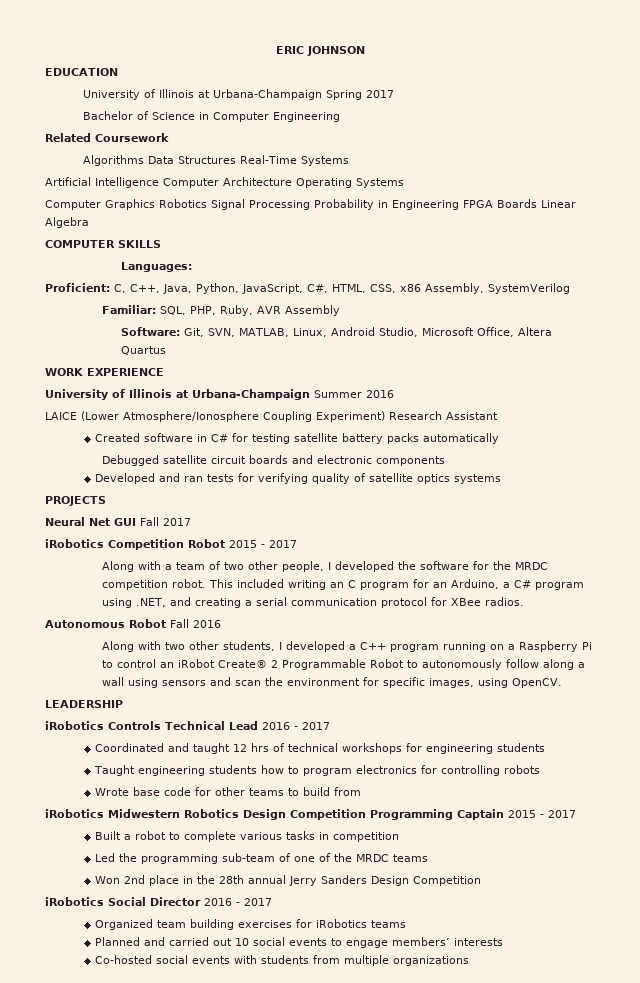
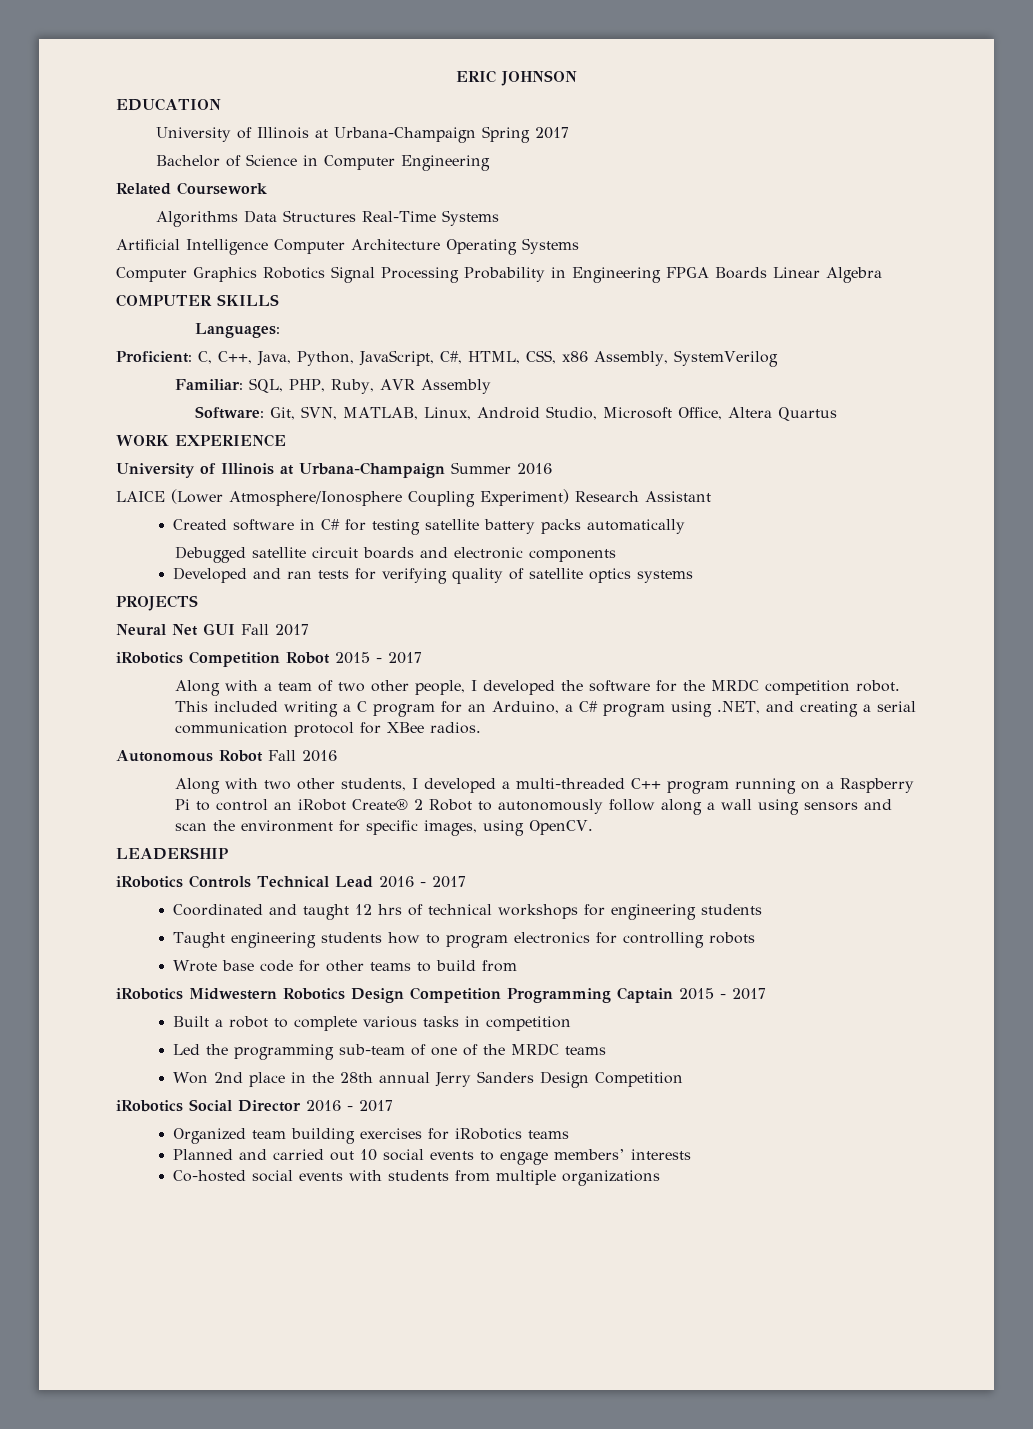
- This included writing an C program for an Arduino, a C# program using .NET, and creating a serial communication protocol for XBee radios.
+ This included writing a C program for an Arduino, a C# program using .NET, and creating a serial communication protocol for XBee radios.
- Along with two other students, I developed a C++ program running on a Raspberry Pi to control an iRobot Create® 2 Programmable Robot to autonomously follow along a wall using sensors and scan the environment for specific images, using OpenCV.
+ Along with two other students, I developed a multi-threaded C++ program running on a Raspberry Pi to control an iRobot Create® 2 Robot to autonomously follow along a wall using sensors and scan the environment for specific images, using OpenCV.

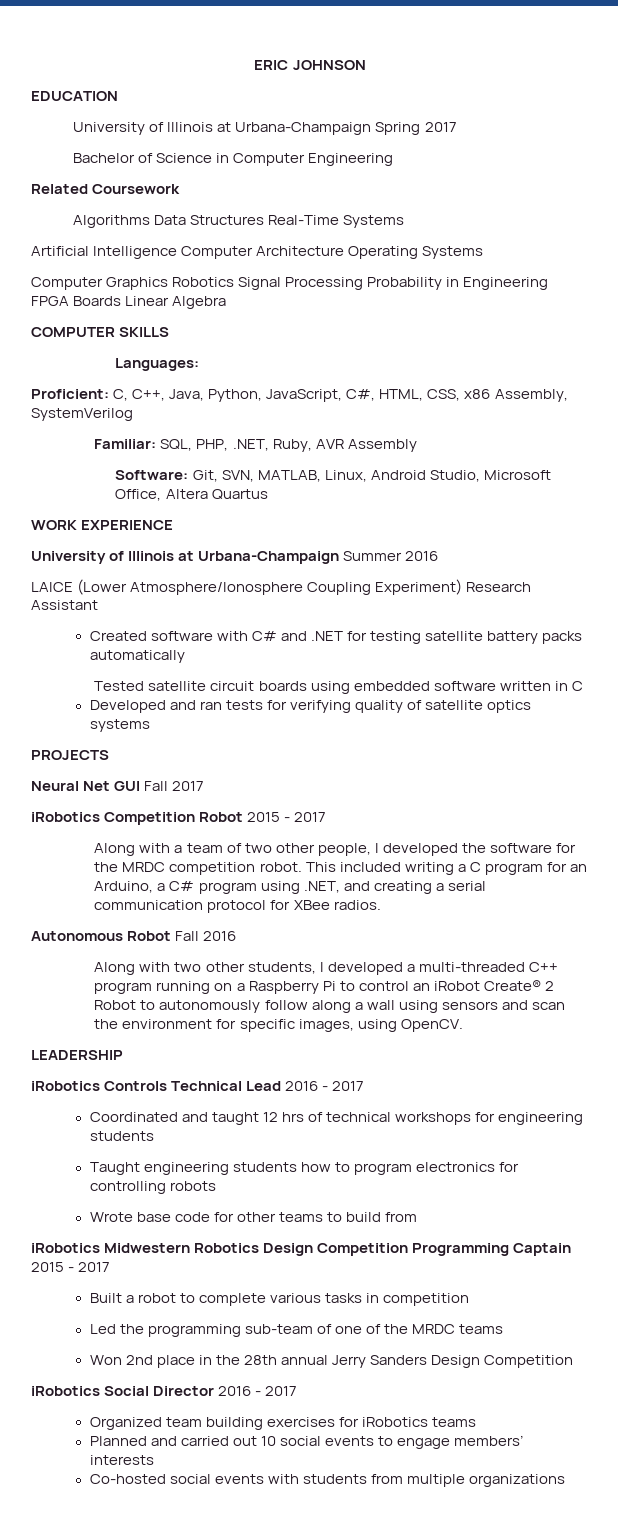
- Familiar: SQL, PHP, Ruby, AVR Assembly
+ Familiar: SQL, PHP, .NET, Ruby, AVR Assembly
- Created software in C# for testing satellite battery packs automatically
+ Created software with C# and .NET for testing satellite battery packs automatically
- Debugged satellite circuit boards and electronic components
+ Tested satellite circuit boards using embedded software written in C

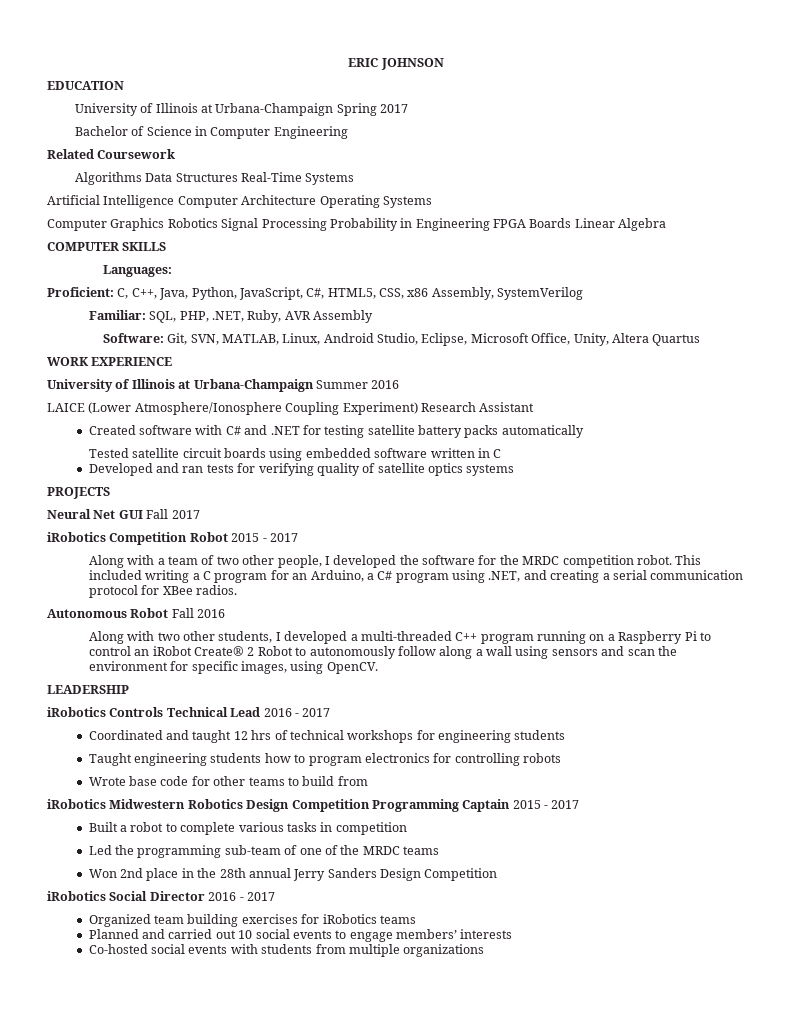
- Proficient: C, C++, Java, Python, JavaScript, C#, HTML, CSS, x86 Assembly, SystemVerilog
+ Proficient: C, C++, Java, Python, JavaScript, C#, HTML5, CSS, x86 Assembly, SystemVerilog
- Software: Git, SVN, MATLAB, Linux, Android Studio, Microsoft Office, Altera Quartus
+ Software: Git, SVN, MATLAB, Linux, Android Studio, Eclipse, Microsoft Office, Unity, Altera Quartus

